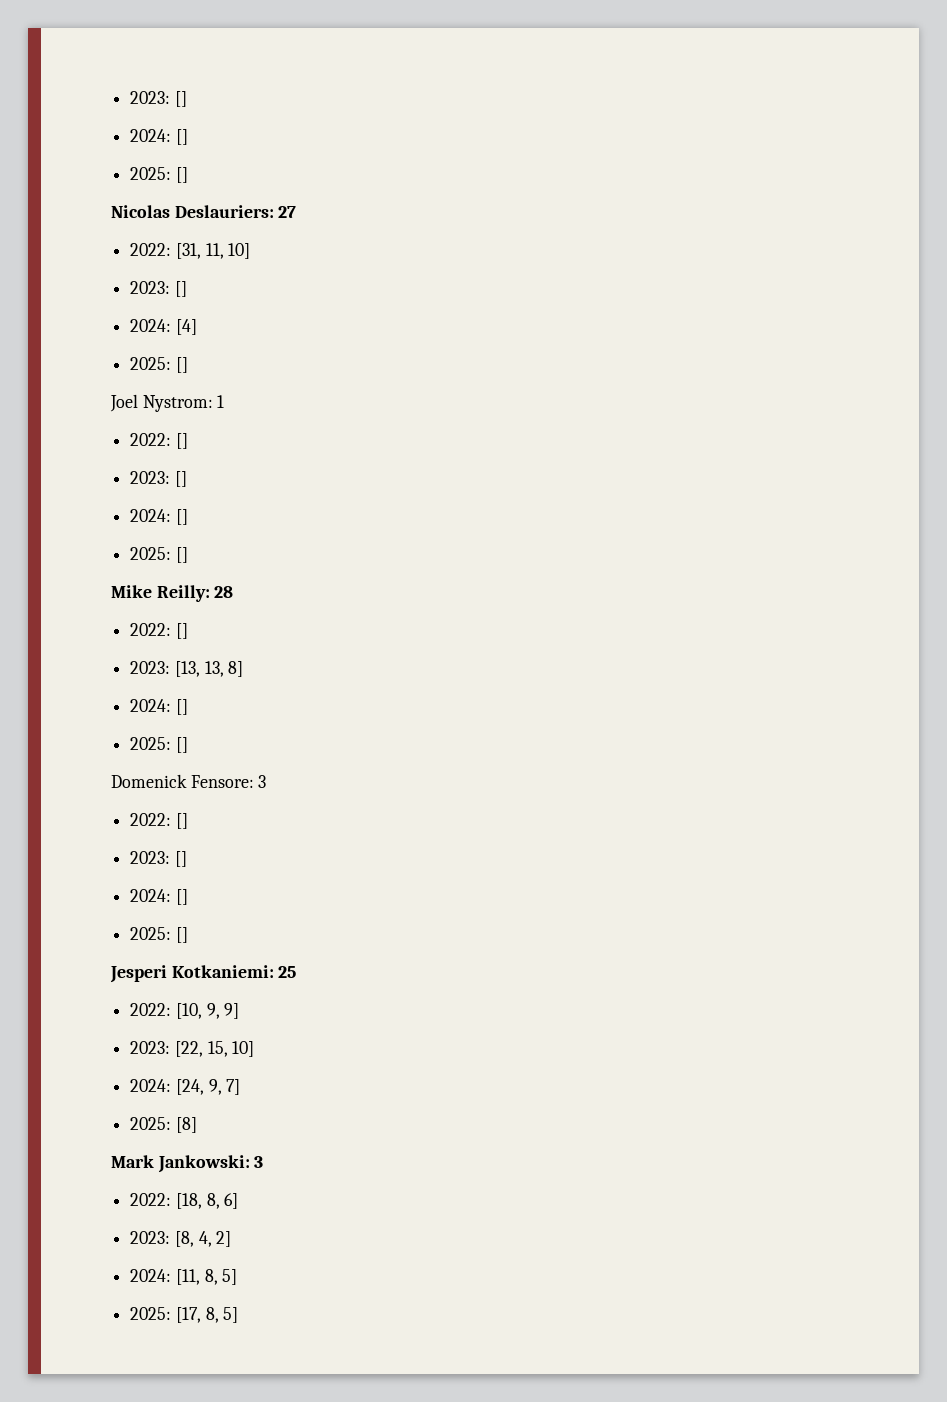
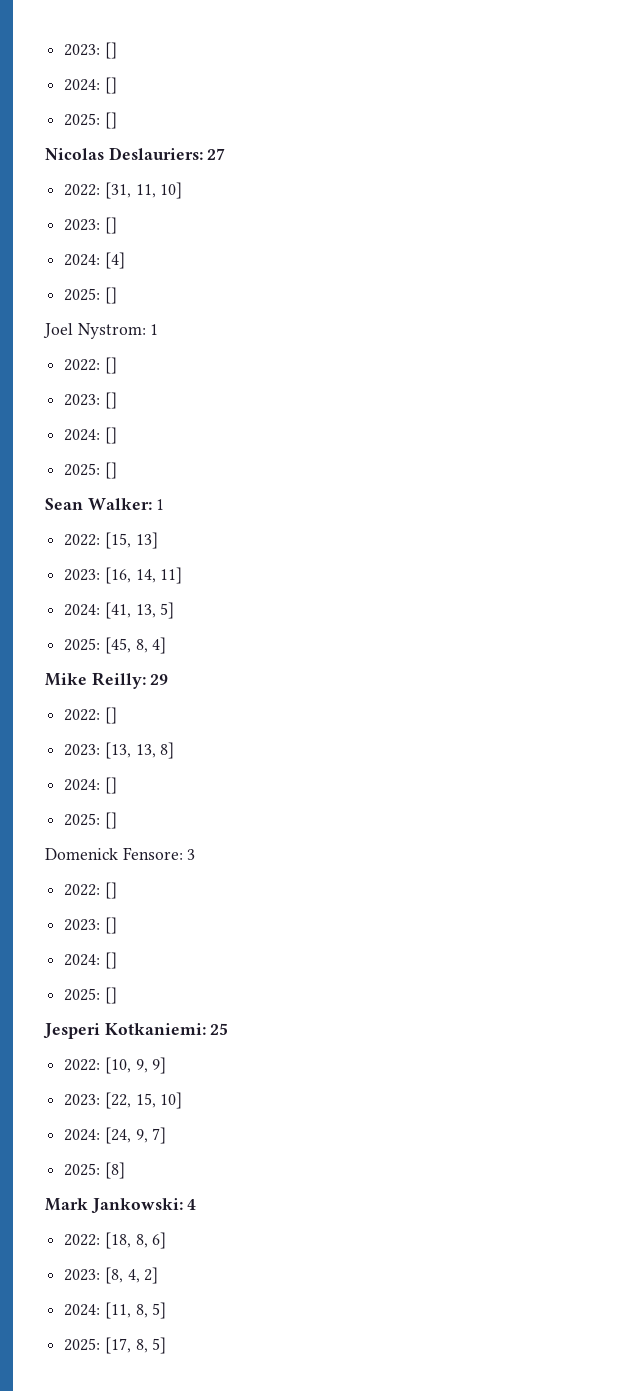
+ Sean Walker: 1
+ 2022: [15, 13]
+ 2023: [16, 14, 11]
+ 2024: [41, 13, 5]
+ 2025: [45, 8, 4]
- Mike Reilly: 28
+ Mike Reilly: 29
- Mark Jankowski: 3
+ Mark Jankowski: 4

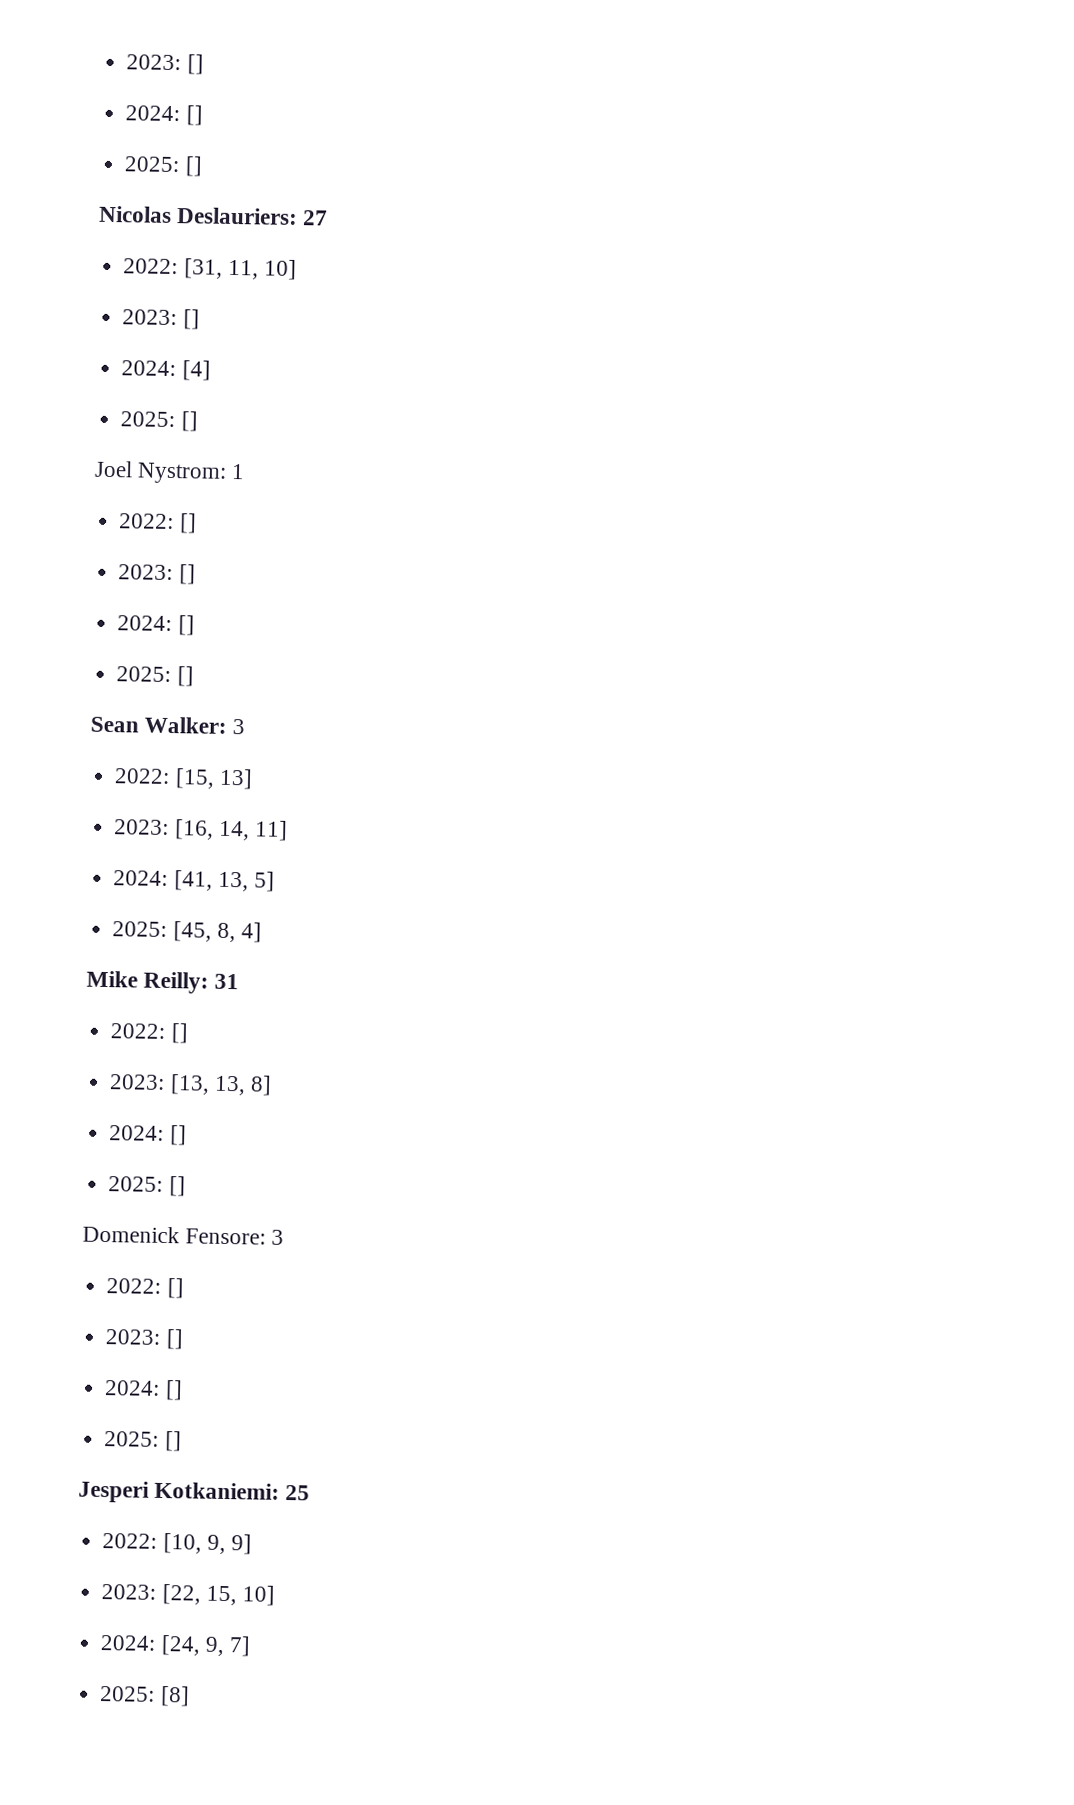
- Sean Walker: 1
+ Sean Walker: 3
- Mike Reilly: 29
+ Mike Reilly: 31
- Mark Jankowski: 4
- 2022: [18, 8, 6]
- 2023: [8, 4, 2]
- 2024: [11, 8, 5]
- 2025: [17, 8, 5]

